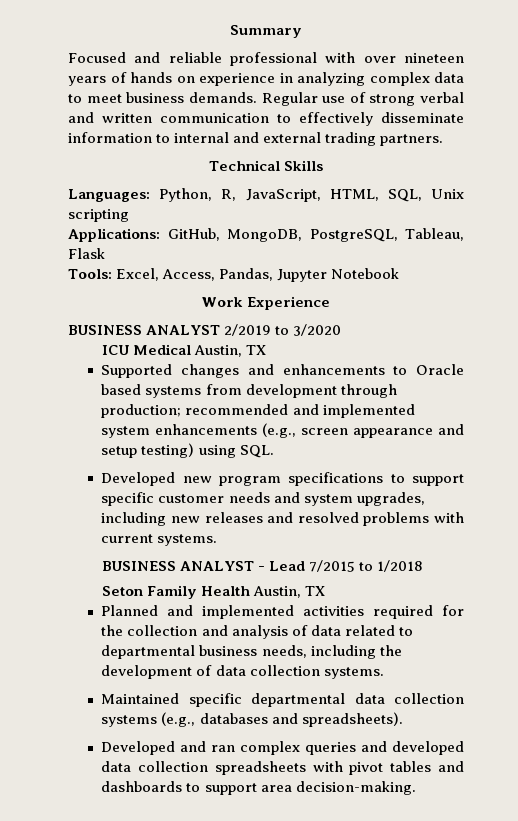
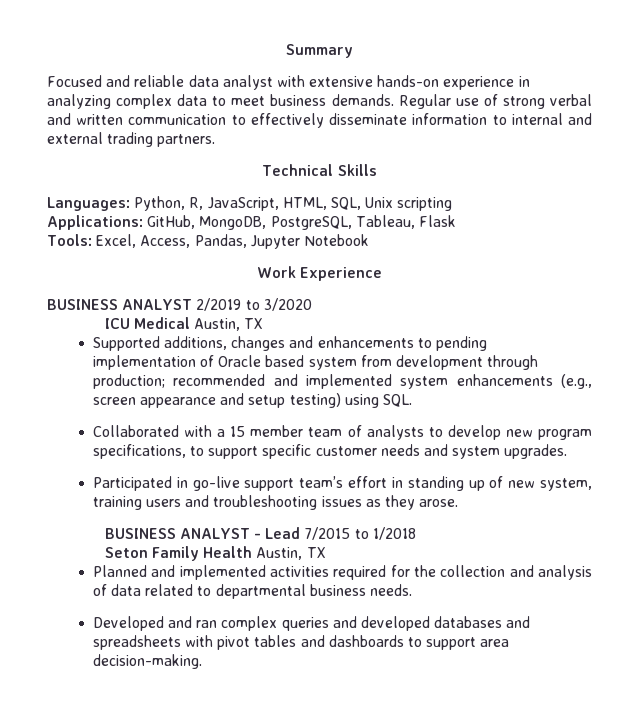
- Focused and reliable professional with over nineteen years of hands on experience in analyzing complex data to meet business demands.
+ Focused and reliable data analyst with extensive hands-on experience in analyzing complex data to meet business demands.
- Supported changes and enhancements to Oracle based systems from development through production; recommended and implemented system enhancements (e.g., screen appearance and setup testing) using SQL.
+ Supported additions, changes and enhancements to pending implementation of Oracle based system from development through production; recommended and implemented system enhancements (e.g., screen appearance and setup testing) using SQL.
- Developed new program specifications to support specific customer needs and system upgrades, including new releases and resolved problems with current systems.
+ Collaborated with a 15 member team of analysts to develop new program specifications, to support specific customer needs and system upgrades.
+ Participated in go-live support team’s effort in standing up of new system, training users and troubleshooting issues as they arose.
- Planned and implemented activities required for the collection and analysis of data related to departmental business needs, including the development of data collection systems.
- Maintained specific departmental data collection systems (e.g., databases and spreadsheets).
+ Planned and implemented activities required for the collection and analysis of data related to departmental business needs.
- Developed and ran complex queries and developed data collection spreadsheets with pivot tables and dashboards to support area decision-making.
+ Developed and ran complex queries and developed databases and spreadsheets with pivot tables and dashboards to support area decision-making.

